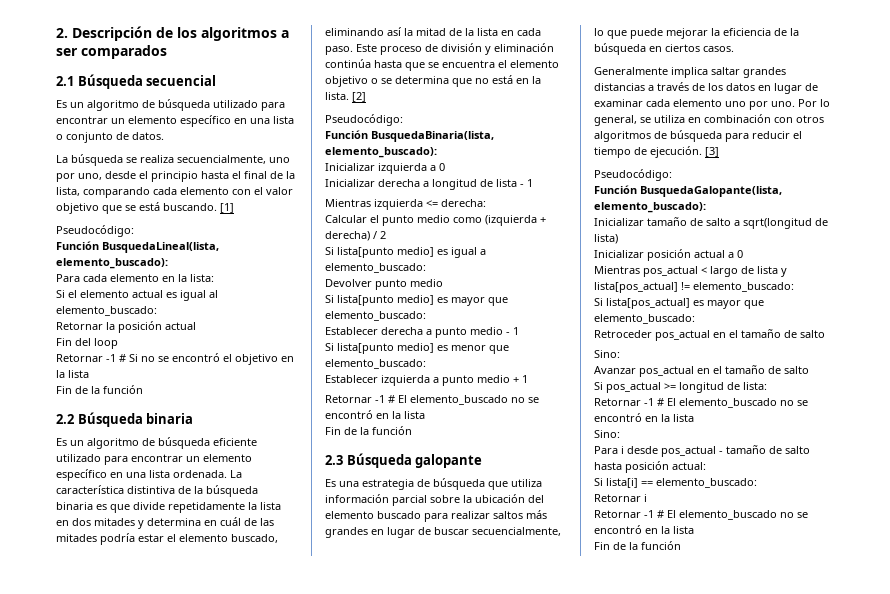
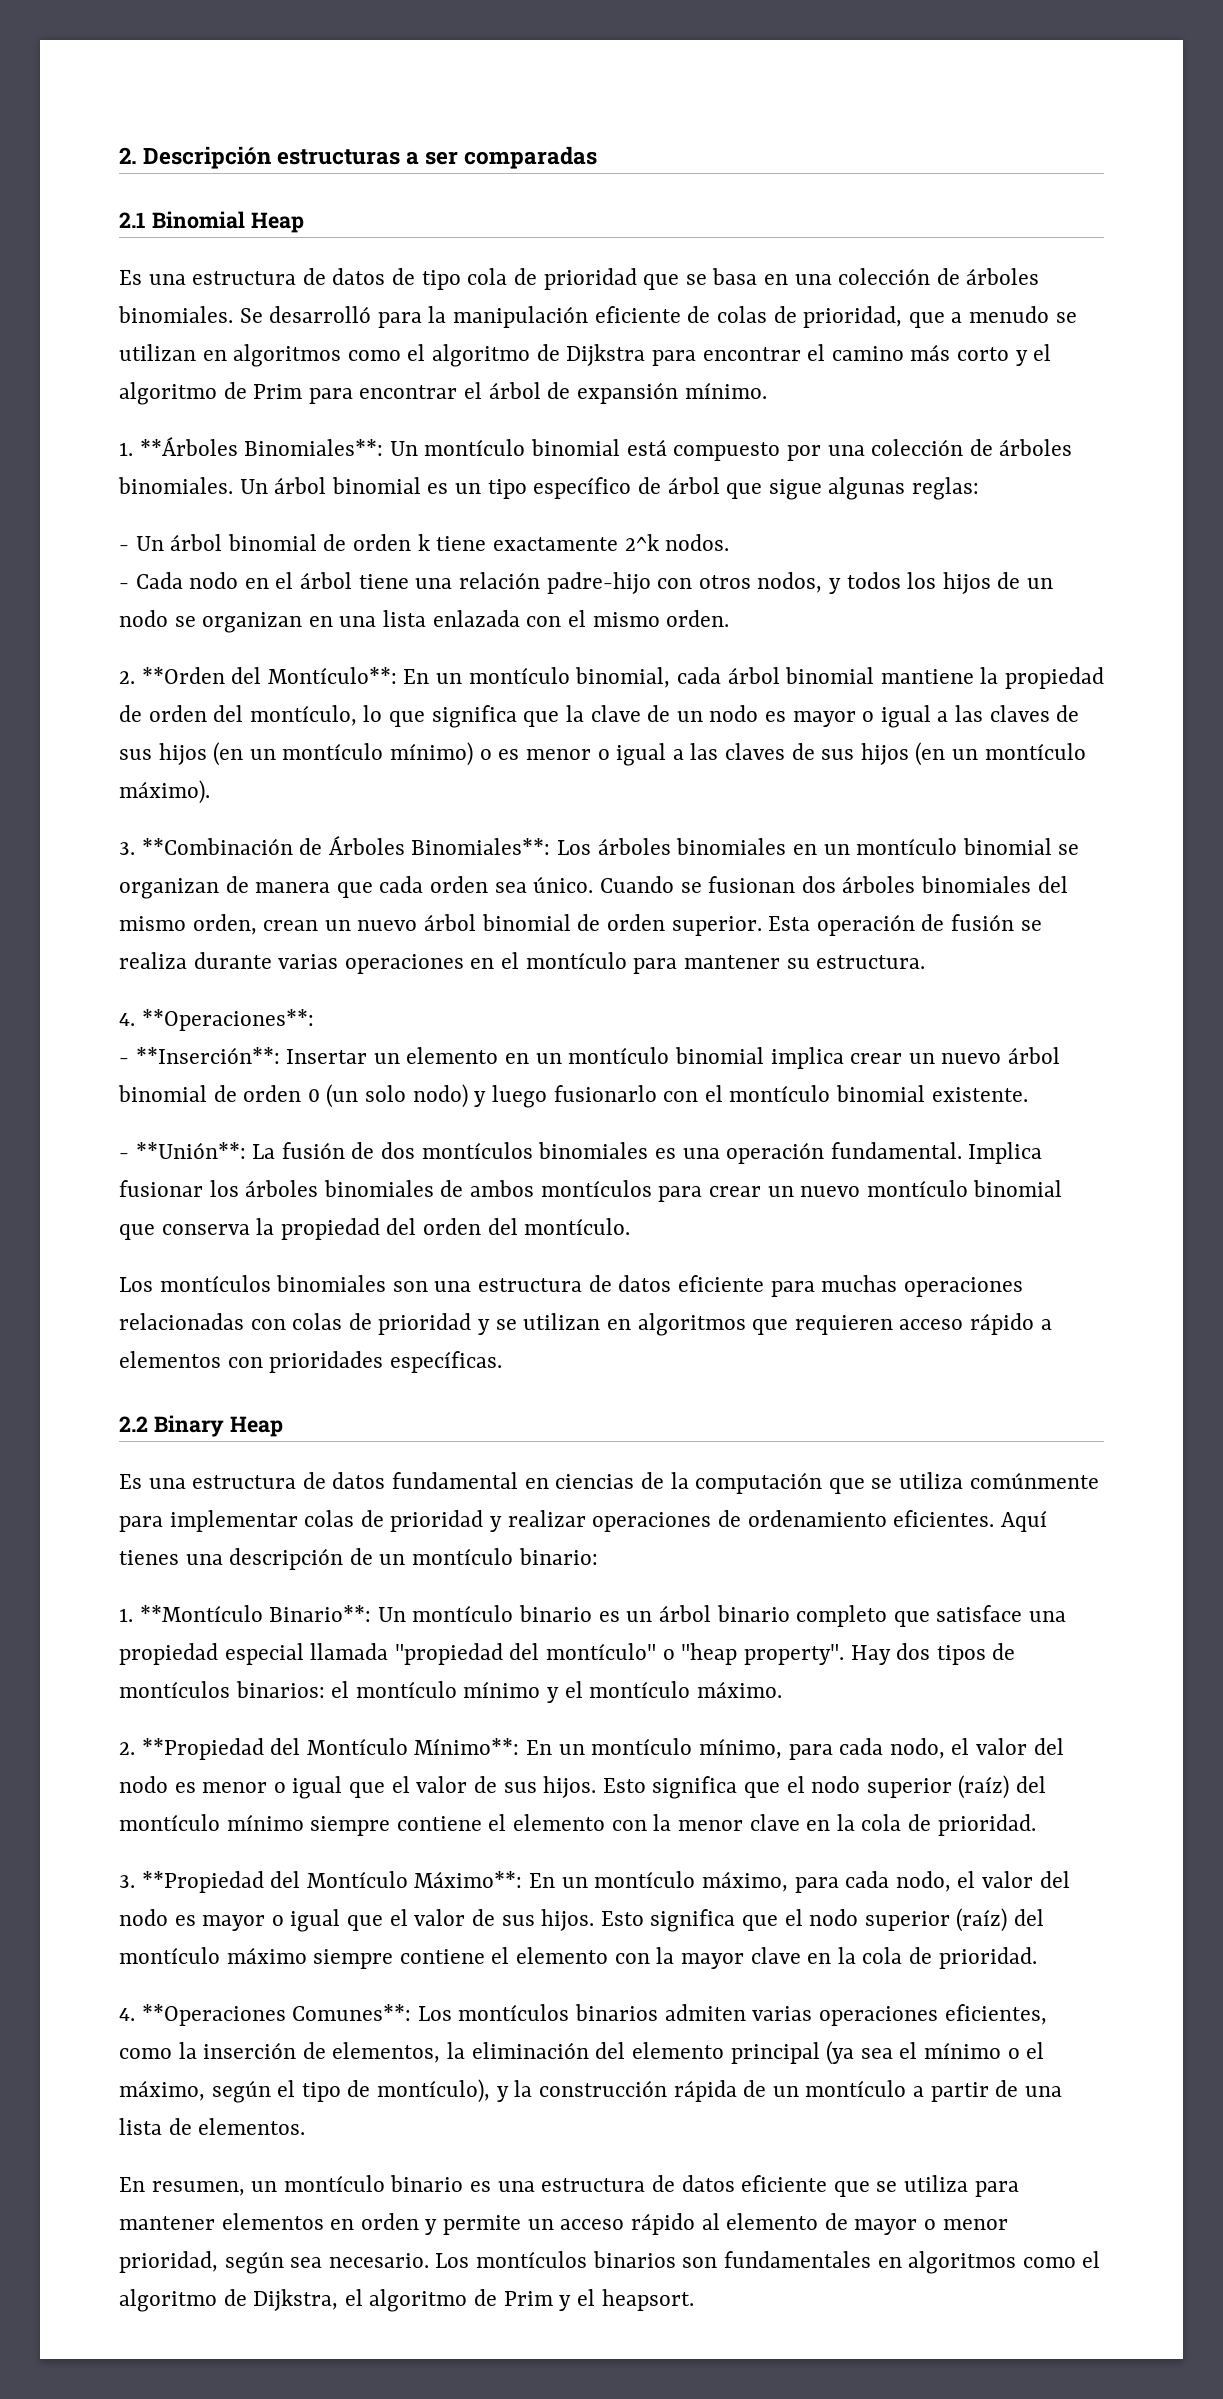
- 2. Descripción de los algoritmos a ser comparados
+ 2. Descripción estructuras a ser comparadas
- 2.1 Búsqueda secuencial
- Es un algoritmo de búsqueda utilizado para encontrar un elemento específico en una lista o conjunto de datos.
- La búsqueda se realiza secuencialmente, uno por uno, desde el principio hasta el final de la lista, comparando cada elemento con el valor objetivo que se está buscando. [1]
- Pseudocódigo:
- Función BusquedaLineal(lista, elemento_buscado):
- Para cada elemento en la lista:
- Si el elemento actual es igual al elemento_buscado:
- Retornar la posición actual
- Fin del loop
- Retornar -1 # Si no se encontró el objetivo en la lista
- Fin de la función
- 2.2 Búsqueda binaria
- Es un algoritmo de búsqueda eficiente utilizado para encontrar un elemento específico en una lista ordenada. La característica distintiva de la búsqueda binaria es que divide repetidamente la lista en dos mitades y determina en cuál de las mitades podría estar el elemento buscado, eliminando así la mitad de la lista en cada paso. Este proceso de división y eliminación continúa hasta que se encuentra el elemento objetivo o se determina que no está en la lista. [2]
- Pseudocódigo:
- Función BusquedaBinaria(lista, elemento_buscado):
- Inicializar izquierda a 0
- Inicializar derecha a longitud de lista - 1
- Mientras izquierda <= derecha:
- Calcular el punto medio como (izquierda + derecha) / 2
- Si lista[punto medio] es igual a elemento_buscado:
- Devolver punto medio
- Si lista[punto medio] es mayor que elemento_buscado:
- Establecer derecha a punto medio - 1
- Si lista[punto medio] es menor que elemento_buscado:
- Establecer izquierda a punto medio + 1
- Retornar -1 # El elemento_buscado no se encontró en la lista
- Fin de la función
- 2.3 Búsqueda galopante
- Es una estrategia de búsqueda que utiliza información parcial sobre la ubicación del elemento buscado para realizar saltos más grandes en lugar de buscar secuencialmente, lo que puede mejorar la eficiencia de la búsqueda en ciertos casos.
- Generalmente implica saltar grandes distancias a través de los datos en lugar de examinar cada elemento uno por uno. Por lo general, se utiliza en combinación con otros algoritmos de búsqueda para reducir el tiempo de ejecución. [3]
- Pseudocódigo:
- Función BusquedaGalopante(lista, elemento_buscado):
- Inicializar tamaño de salto a sqrt(longitud de lista)
- Inicializar posición actual a 0
- Mientras pos_actual < largo de lista y lista[pos_actual] != elemento_buscado:
- Si lista[pos_actual] es mayor que elemento_buscado:
- Retroceder pos_actual en el tamaño de salto
- Sino:
- Avanzar pos_actual en el tamaño de salto
- Si pos_actual >= longitud de lista:
- Retornar -1 # El elemento_buscado no se encontró en la lista
- Sino:
- Para i desde pos_actual - tamaño de salto hasta posición actual:
- Si lista[i] == elemento_buscado:
- Retornar i
- Retornar -1 # El elemento_buscado no se encontró en la lista
- Fin de la función
+ 2.1 Binomial Heap
+ Es una estructura de datos de tipo cola de prioridad que se basa en una colección de árboles binomiales. Se desarrolló para la manipulación eficiente de colas de prioridad, que a menudo se utilizan en algoritmos como el algoritmo de Dijkstra para encontrar el camino más corto y el algoritmo de Prim para encontrar el árbol de expansión mínimo.
+ 1. **Árboles Binomiales**: Un montículo binomial está compuesto por una colección de árboles binomiales. Un árbol binomial es un tipo específico de árbol que sigue algunas reglas:
+ - Un árbol binomial de orden k tiene exactamente 2^k nodos.
+ - Cada nodo en el árbol tiene una relación padre-hijo con otros nodos, y todos los hijos de un nodo se organizan en una lista enlazada con el mismo orden.
+ 2. **Orden del Montículo**: En un montículo binomial, cada árbol binomial mantiene la propiedad de orden del montículo, lo que significa que la clave de un nodo es mayor o igual a las claves de sus hijos (en un montículo mínimo) o es menor o igual a las claves de sus hijos (en un montículo máximo).
+ 3. **Combinación de Árboles Binomiales**: Los árboles binomiales en un montículo binomial se organizan de manera que cada orden sea único. Cuando se fusionan dos árboles binomiales del mismo orden, crean un nuevo árbol binomial de orden superior. Esta operación de fusión se realiza durante varias operaciones en el montículo para mantener su estructura.
+ 4. **Operaciones**:
+ - **Inserción**: Insertar un elemento en un montículo binomial implica crear un nuevo árbol binomial de orden 0 (un solo nodo) y luego fusionarlo con el montículo binomial existente.
+ - **Unión**: La fusión de dos montículos binomiales es una operación fundamental. Implica fusionar los árboles binomiales de ambos montículos para crear un nuevo montículo binomial que conserva la propiedad del orden del montículo.
+ Los montículos binomiales son una estructura de datos eficiente para muchas operaciones relacionadas con colas de prioridad y se utilizan en algoritmos que requieren acceso rápido a elementos con prioridades específicas.
+ 2.2 Binary Heap
+ Es una estructura de datos fundamental en ciencias de la computación que se utiliza comúnmente para implementar colas de prioridad y realizar operaciones de ordenamiento eficientes. Aquí tienes una descripción de un montículo binario:
+ 1. **Montículo Binario**: Un montículo binario es un árbol binario completo que satisface una propiedad especial llamada "propiedad del montículo" o "heap property". Hay dos tipos de montículos binarios: el montículo mínimo y el montículo máximo.
+ 2. **Propiedad del Montículo Mínimo**: En un montículo mínimo, para cada nodo, el valor del nodo es menor o igual que el valor de sus hijos. Esto significa que el nodo superior (raíz) del montículo mínimo siempre contiene el elemento con la menor clave en la cola de prioridad.
+ 3. **Propiedad del Montículo Máximo**: En un montículo máximo, para cada nodo, el valor del nodo es mayor o igual que el valor de sus hijos. Esto significa que el nodo superior (raíz) del montículo máximo siempre contiene el elemento con la mayor clave en la cola de prioridad.
+ 4. **Operaciones Comunes**: Los montículos binarios admiten varias operaciones eficientes, como la inserción de elementos, la eliminación del elemento principal (ya sea el mínimo o el máximo, según el tipo de montículo), y la construcción rápida de un montículo a partir de una lista de elementos.
+ En resumen, un montículo binario es una estructura de datos eficiente que se utiliza para mantener elementos en orden y permite un acceso rápido al elemento de mayor o menor prioridad, según sea necesario. Los montículos binarios son fundamentales en algoritmos como el algoritmo de Dijkstra, el algoritmo de Prim y el heapsort.

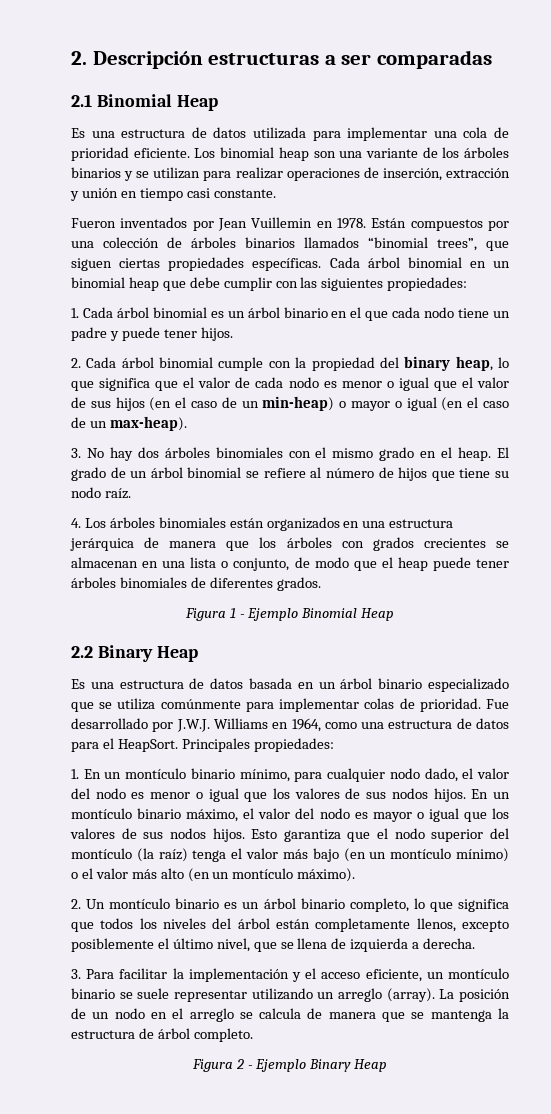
- Es una estructura de datos de tipo cola de prioridad que se basa en una colección de árboles binomiales. Se desarrolló para la manipulación eficiente de colas de prioridad, que a menudo se utilizan en algoritmos como el algoritmo de Dijkstra para encontrar el camino más corto y el algoritmo de Prim para encontrar el árbol de expansión mínimo.
- 1. **Árboles Binomiales**: Un montículo binomial está compuesto por una colección de árboles binomiales. Un árbol binomial es un tipo específico de árbol que sigue algunas reglas:
- - Un árbol binomial de orden k tiene exactamente 2^k nodos.
- - Cada nodo en el árbol tiene una relación padre-hijo con otros nodos, y todos los hijos de un nodo se organizan en una lista enlazada con el mismo orden.
- 2. **Orden del Montículo**: En un montículo binomial, cada árbol binomial mantiene la propiedad de orden del montículo, lo que significa que la clave de un nodo es mayor o igual a las claves de sus hijos (en un montículo mínimo) o es menor o igual a las claves de sus hijos (en un montículo máximo).
- 3. **Combinación de Árboles Binomiales**: Los árboles binomiales en un montículo binomial se organizan de manera que cada orden sea único. Cuando se fusionan dos árboles binomiales del mismo orden, crean un nuevo árbol binomial de orden superior. Esta operación de fusión se realiza durante varias operaciones en el montículo para mantener su estructura.
- 4. **Operaciones**:
- - **Inserción**: Insertar un elemento en un montículo binomial implica crear un nuevo árbol binomial de orden 0 (un solo nodo) y luego fusionarlo con el montículo binomial existente.
- - **Unión**: La fusión de dos montículos binomiales es una operación fundamental. Implica fusionar los árboles binomiales de ambos montículos para crear un nuevo montículo binomial que conserva la propiedad del orden del montículo.
- Los montículos binomiales son una estructura de datos eficiente para muchas operaciones relacionadas con colas de prioridad y se utilizan en algoritmos que requieren acceso rápido a elementos con prioridades específicas.
+ Es una estructura de datos utilizada para implementar una cola de prioridad eficiente. Los binomial heap son una variante de los árboles binarios y se utilizan para realizar operaciones de inserción, extracción y unión en tiempo casi constante.
+ Fueron inventados por Jean Vuillemin en 1978. Están compuestos por una colección de árboles binarios llamados “binomial trees”, que siguen ciertas propiedades específicas. Cada árbol binomial en un binomial heap que debe cumplir con las siguientes propiedades:
+ 1. Cada árbol binomial es un árbol binario en el que cada nodo tiene un padre y puede tener hijos.
+ 2. Cada árbol binomial cumple con la propiedad del binary heap, lo que significa que el valor de cada nodo es menor o igual que el valor de sus hijos (en el caso de un min-heap) o mayor o igual (en el caso de un max-heap).
+ 3. No hay dos árboles binomiales con el mismo grado en el heap. El grado de un árbol binomial se refiere al número de hijos que tiene su nodo raíz.
+ 4. Los árboles binomiales están organizados en una estructura jerárquica de manera que los árboles con grados crecientes se almacenan en una lista o conjunto, de modo que el heap puede tener árboles binomiales de diferentes grados.
+ Figura 1 - Ejemplo Binomial Heap
- Es una estructura de datos fundamental en ciencias de la computación que se utiliza comúnmente para implementar colas de prioridad y realizar operaciones de ordenamiento eficientes. Aquí tienes una descripción de un montículo binario:
- 1. **Montículo Binario**: Un montículo binario es un árbol binario completo que satisface una propiedad especial llamada "propiedad del montículo" o "heap property". Hay dos tipos de montículos binarios: el montículo mínimo y el montículo máximo.
- 2. **Propiedad del Montículo Mínimo**: En un montículo mínimo, para cada nodo, el valor del nodo es menor o igual que el valor de sus hijos. Esto significa que el nodo superior (raíz) del montículo mínimo siempre contiene el elemento con la menor clave en la cola de prioridad.
- 3. **Propiedad del Montículo Máximo**: En un montículo máximo, para cada nodo, el valor del nodo es mayor o igual que el valor de sus hijos. Esto significa que el nodo superior (raíz) del montículo máximo siempre contiene el elemento con la mayor clave en la cola de prioridad.
- 4. **Operaciones Comunes**: Los montículos binarios admiten varias operaciones eficientes, como la inserción de elementos, la eliminación del elemento principal (ya sea el mínimo o el máximo, según el tipo de montículo), y la construcción rápida de un montículo a partir de una lista de elementos.
- En resumen, un montículo binario es una estructura de datos eficiente que se utiliza para mantener elementos en orden y permite un acceso rápido al elemento de mayor o menor prioridad, según sea necesario. Los montículos binarios son fundamentales en algoritmos como el algoritmo de Dijkstra, el algoritmo de Prim y el heapsort.
+ Es una estructura de datos basada en un árbol binario especializado que se utiliza comúnmente para implementar colas de prioridad. Fue desarrollado por J.W.J. Williams en 1964, como una estructura de datos para el HeapSort. Principales propiedades:
+ 1. En un montículo binario mínimo, para cualquier nodo dado, el valor del nodo es menor o igual que los valores de sus nodos hijos. En un montículo binario máximo, el valor del nodo es mayor o igual que los valores de sus nodos hijos. Esto garantiza que el nodo superior del montículo (la raíz) tenga el valor más bajo (en un montículo mínimo) o el valor más alto (en un montículo máximo).
+ 2. Un montículo binario es un árbol binario completo, lo que significa que todos los niveles del árbol están completamente llenos, excepto posiblemente el último nivel, que se llena de izquierda a derecha.
+ 3. Para facilitar la implementación y el acceso eficiente, un montículo binario se suele representar utilizando un arreglo (array). La posición de un nodo en el arreglo se calcula de manera que se mantenga la estructura de árbol completo.
+ Figura 2 - Ejemplo Binary Heap

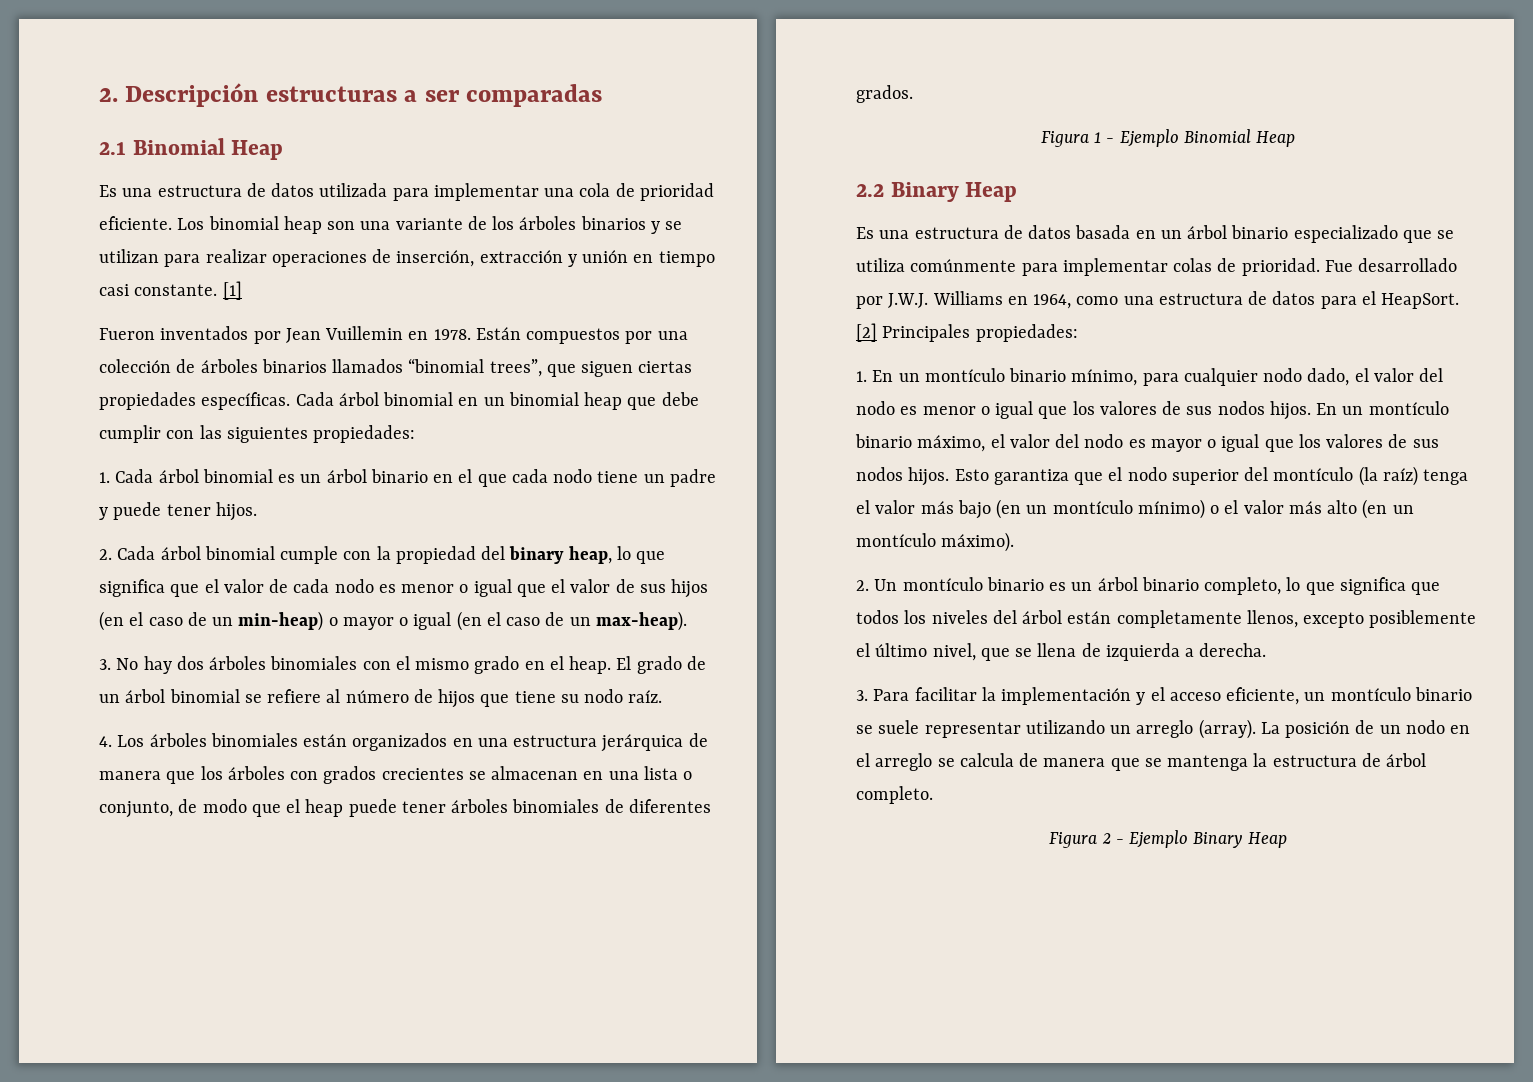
+ [1]
- Principales propiedades:
+ [2] Principales propiedades:

